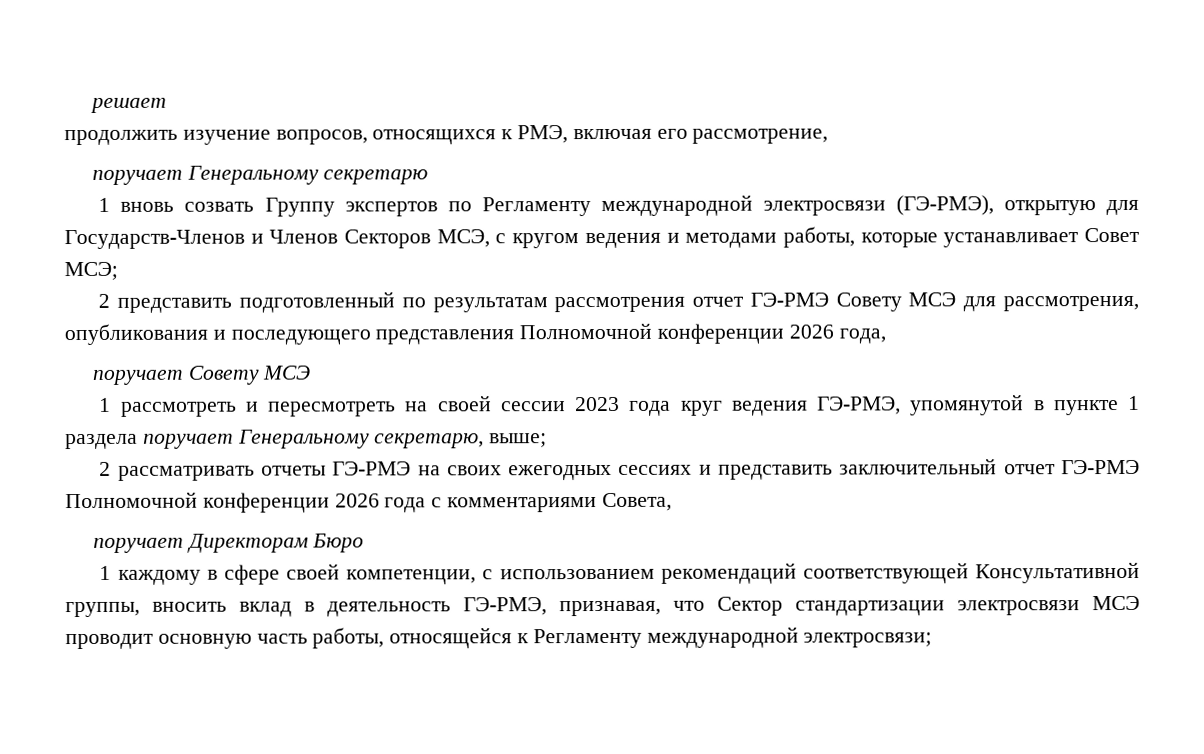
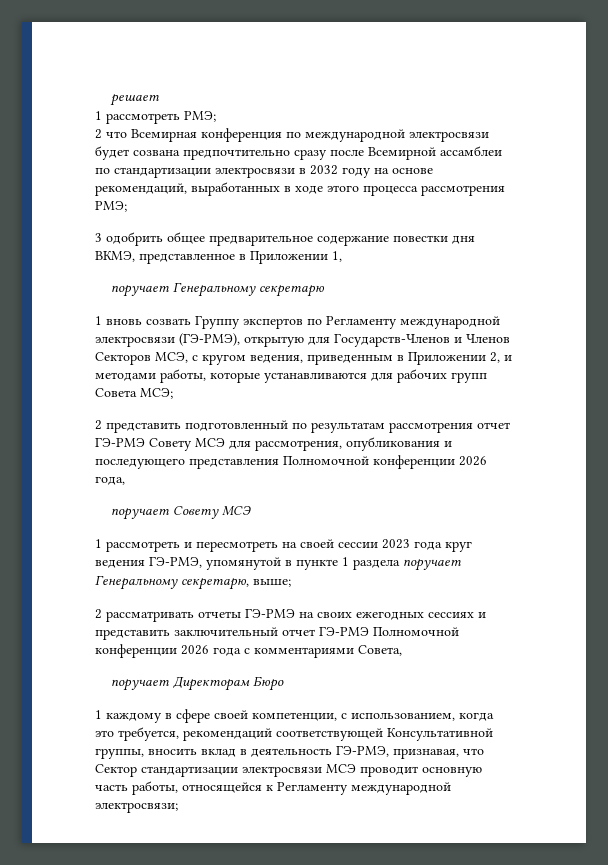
- продолжить изучение вопросов, относящихся к РМЭ, включая его рассмотрение,
+ 1 рассмотреть РМЭ;
+ 2 что Всемирная конференция по международной электросвязи будет созвана предпочтительно сразу после Всемирной ассамблеи по стандартизации электросвязи в 2032 году на основе рекомендаций, выработанных в ходе этого процесса рассмотрения РМЭ;
+ 3 одобрить общее предварительное содержание повестки дня ВКМЭ, представленное в Приложении 1,
- 1 вновь созвать Группу экспертов по Регламенту международной электросвязи (ГЭ-РМЭ), открытую для Государств-Членов и Членов Секторов МСЭ, с кругом ведения и методами работы, которые устанавливает Совет МСЭ;
+ 1 вновь созвать Группу экспертов по Регламенту международной электросвязи (ГЭ-РМЭ), открытую для Государств-Членов и Членов Секторов МСЭ, с кругом ведения, приведенным в Приложении 2, и методами работы, которые устанавливаются для рабочих групп Совета МСЭ;
- 1 каждому в сфере своей компетенции, с использованием рекомендаций соответствующей Консультативной группы, вносить вклад в деятельность ГЭ-РМЭ, признавая, что Сектор стандартизации электросвязи МСЭ проводит основную часть работы, относящейся к Регламенту международной электросвязи;
+ 1 каждому в сфере своей компетенции, с использованием, когда это требуется, рекомендаций соответствующей Консультативной группы, вносить вклад в деятельность ГЭ-РМЭ, признавая, что Сектор стандартизации электросвязи МСЭ проводит основную часть работы, относящейся к Регламенту международной электросвязи;

